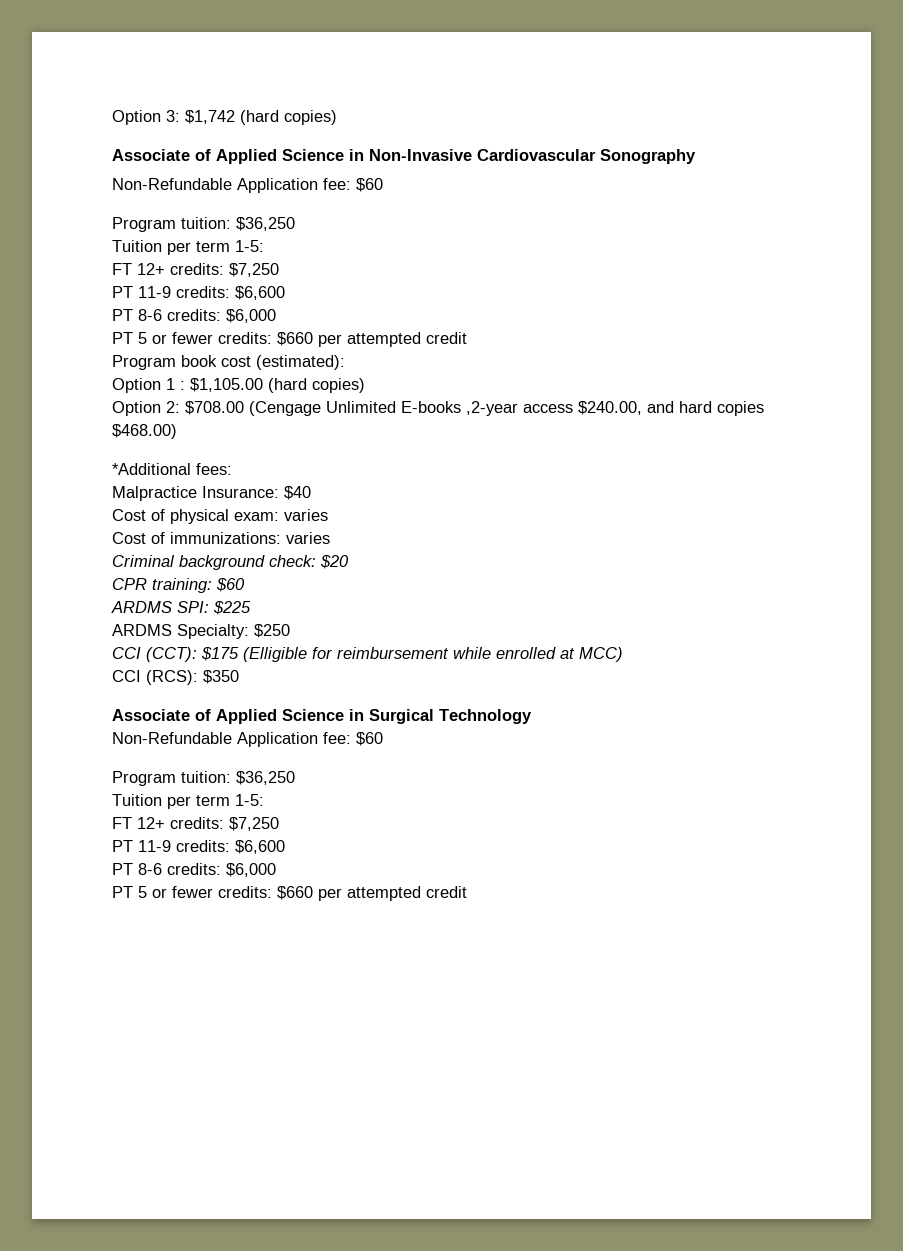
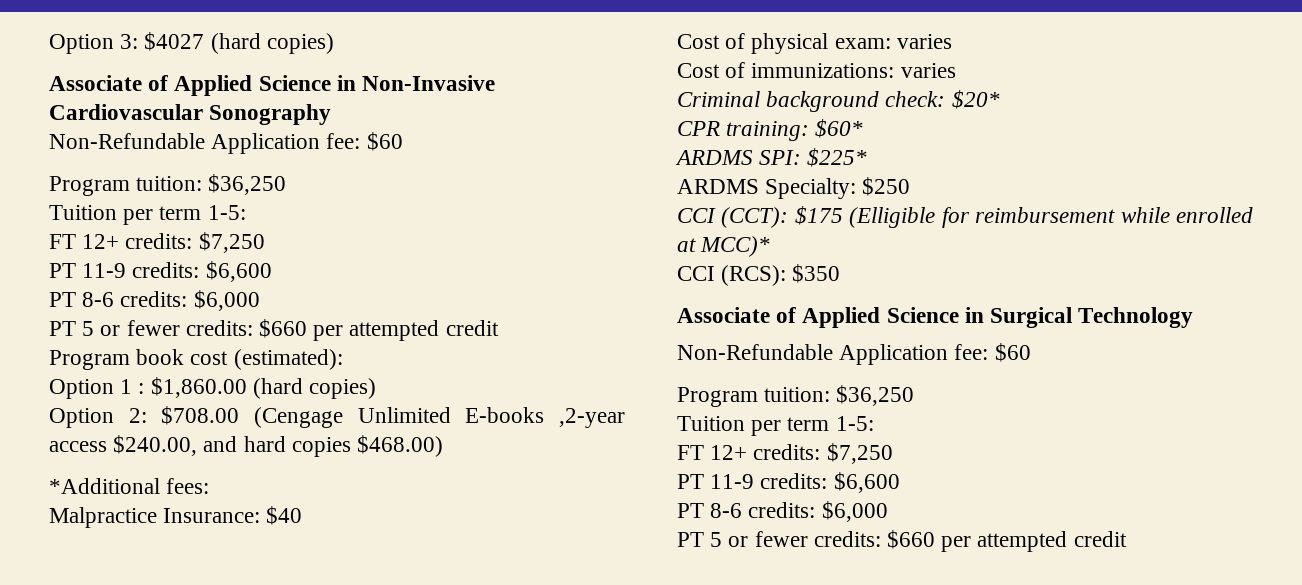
- Option 3: $1,742 (hard copies)
+ Option 3: $4027 (hard copies)
- Option 1 : $1,105.00 (hard copies)
+ Option 1 : $1,860.00 (hard copies)
- Criminal background check: $20
+ Criminal background check: $20*
- CPR training: $60
+ CPR training: $60*
- ARDMS SPI: $225
+ ARDMS SPI: $225*
- CCI (CCT): $175 (Elligible for reimbursement while enrolled at MCC)
+ CCI (CCT): $175 (Elligible for reimbursement while enrolled at MCC)*

